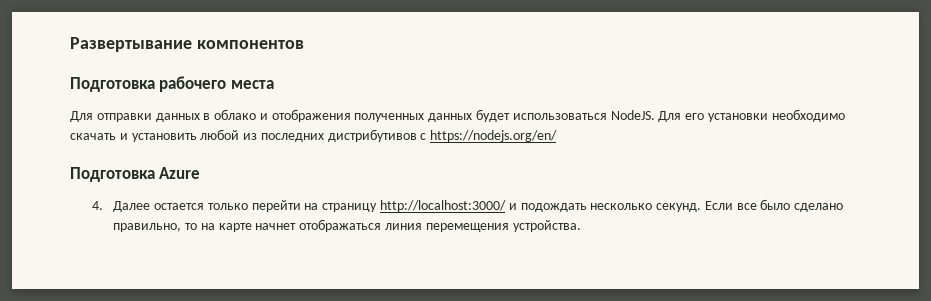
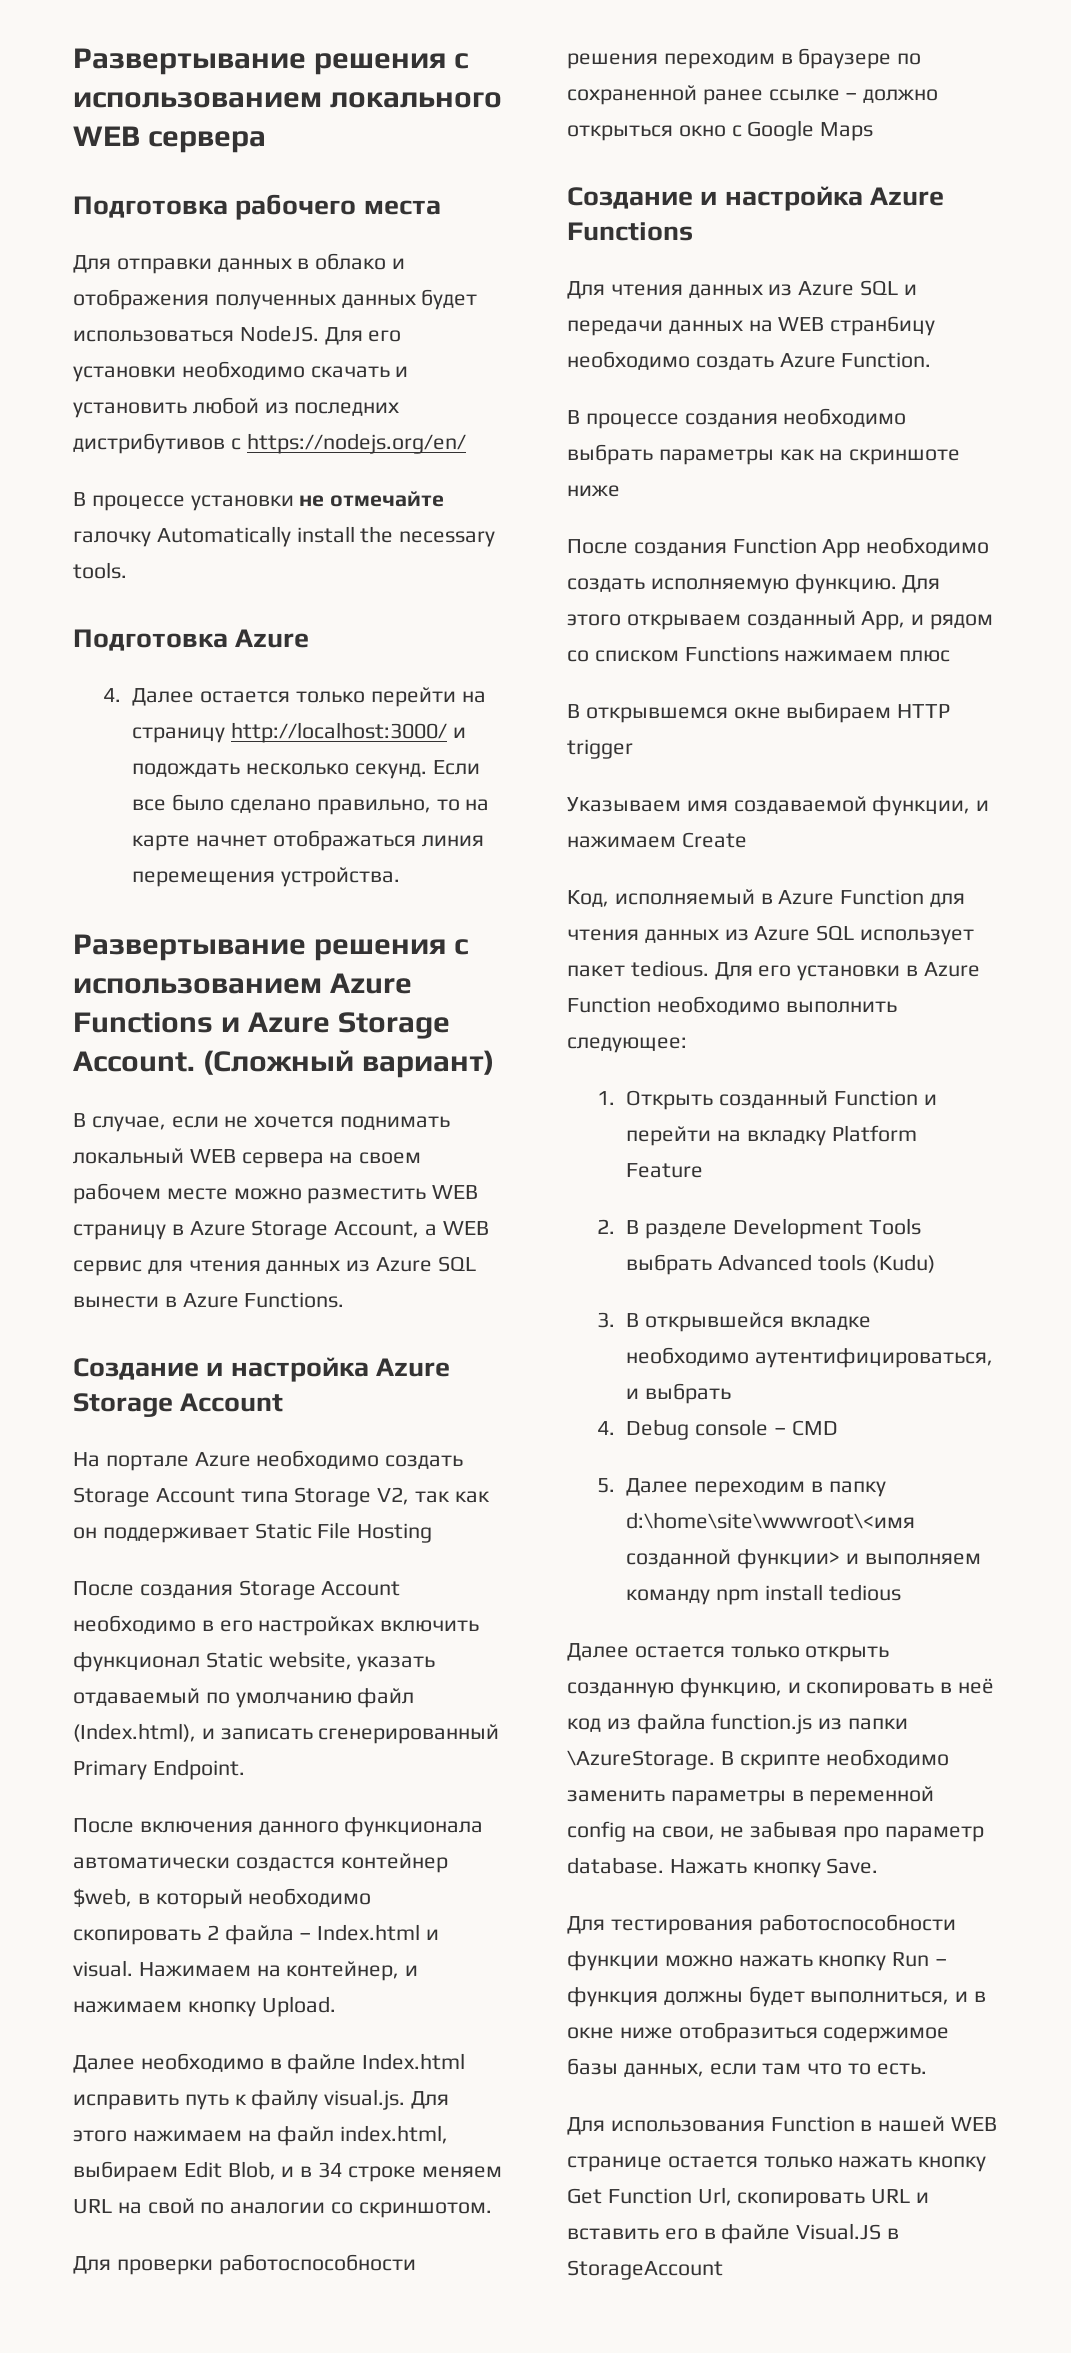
- Развертывание компонентов
+ Развертывание решения с использованием локального WEB сервера
+ В процессе установки не отмечайте галочку Automatically install the necessary tools.
+ Развертывание решения с использованием Azure Functions и Azure Storage Account. (Сложный вариант)
+ В случае, если не хочется поднимать локальный WEB сервера на своем рабочем месте можно разместить WEB страницу в Azure Storage Account, а WEB сервис для чтения данных из Azure SQL вынести в Azure Functions.
+ Создание и настройка Azure Storage Account
+ На портале Azure необходимо создать Storage Account типа Storage V2, так как он поддерживает Static File Hosting
+ После создания Storage Account необходимо в его настройках включить функционал Static website, указать отдаваемый по умолчанию файл (Index.html), и записать сгенерированный Primary Endpoint.
+ После включения данного функционала автоматически создастся контейнер $web, в который необходимо скопировать 2 файла – Index.html и visual. Нажимаем на контейнер, и нажимаем кнопку Upload.
+ Далее необходимо в файле Index.html исправить путь к файлу visual.js. Для этого нажимаем на файл index.html, выбираем Edit Blob, и в 34 строке меняем URL на свой по аналогии со скриншотом.
+ Для проверки работоспособности решения переходим в браузере по сохраненной ранее ссылке – должно открыться окно с Google Maps
+ Создание и настройка Azure Functions
+ Для чтения данных из Azure SQL и передачи данных на WEB стран6ицу необходимо создать Azure Function.
+ В процессе создания необходимо выбрать параметры как на скриншоте ниже
+ После создания Function App необходимо создать исполняемую функцию. Для этого открываем созданный App, и рядом со списком Functions нажимаем плюс
+ В открывшемся окне выбираем HTTP trigger
+ Указываем имя создаваемой функции, и нажимаем Create
+ Код, исполняемый в Azure Function для чтения данных из Azure SQL использует пакет tedious. Для его установки в Azure Function необходимо выполнить следующее:
+ 1. Открыть созданный Function и перейти на вкладку Platform Feature
+ 2. В разделе Development Tools выбрать Advanced tools (Kudu)
+ 3. В открывшейся вкладке необходимо аутентифицироваться, и выбрать
+ 4. Debug console – CMD
+ 5. Далее переходим в папку d:\home\site\wwwroot\<имя созданной функции> и выполняем команду npm install tedious
+ Далее остается только открыть созданную функцию, и скопировать в неё код из файла function.js из папки \AzureStorage. В скрипте необходимо заменить параметры в переменной config на свои, не забывая про параметр database. Нажать кнопку Save.
+ Для тестирования работоспособности функции можно нажать кнопку Run – функция должны будет выполниться, и в окне ниже отобразиться содержимое базы данных, если там что то есть.
+ Для использования Function в нашей WEB странице остается только нажать кнопку Get Function Url, скопировать URL и вставить его в файле Visual.JS в StorageAccount

